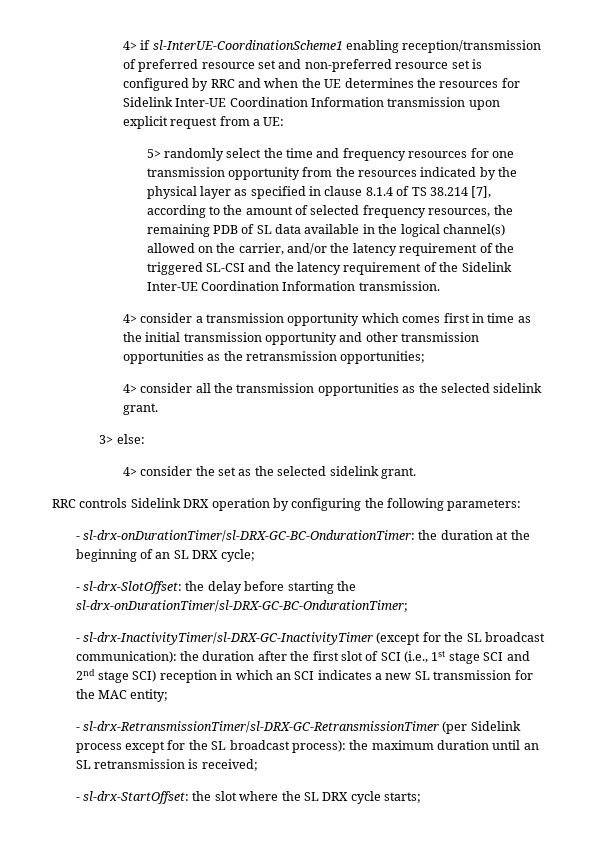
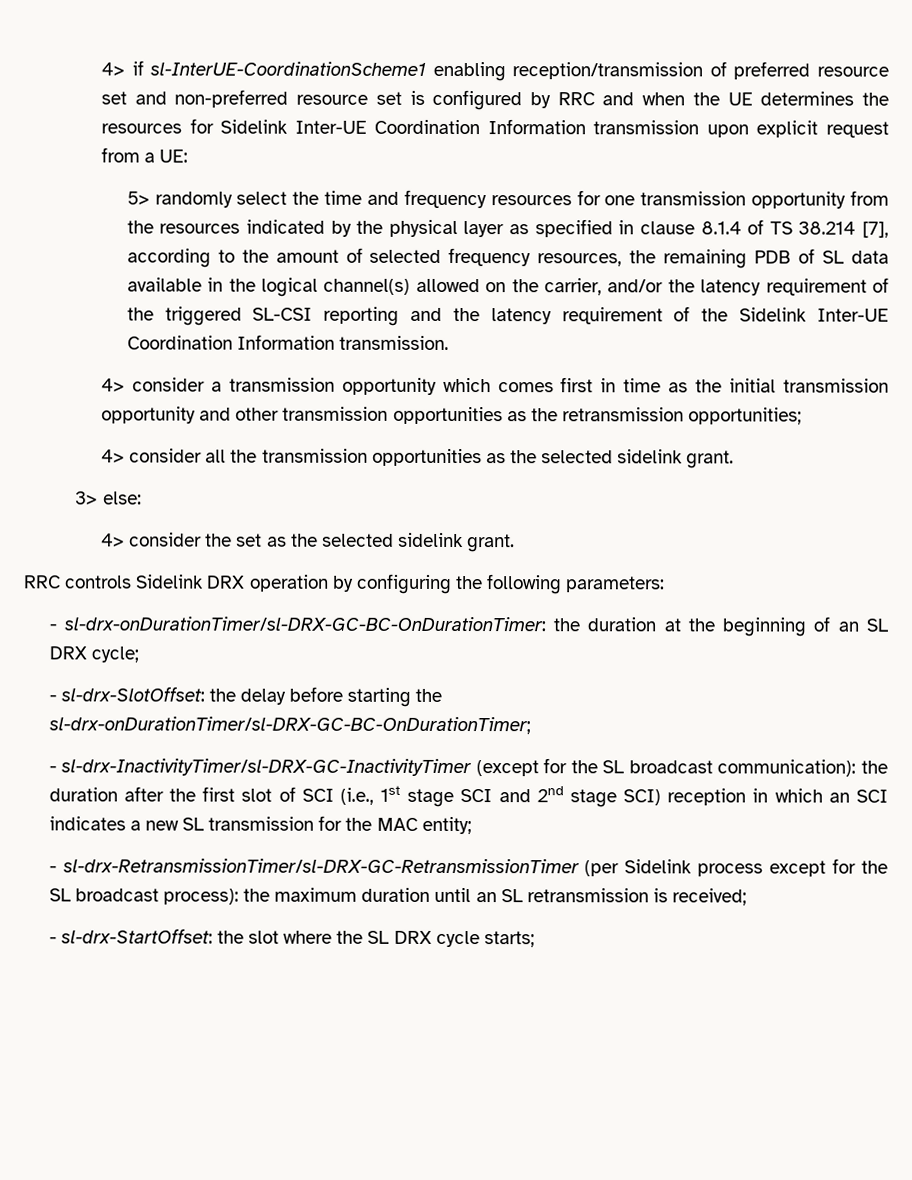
- 5> randomly select the time and frequency resources for one transmission opportunity from the resources indicated by the physical layer as specified in clause 8.1.4 of TS 38.214 [7], according to the amount of selected frequency resources, the remaining PDB of SL data available in the logical channel(s) allowed on the carrier, and/or the latency requirement of the triggered SL-CSI and the latency requirement of the Sidelink Inter-UE Coordination Information transmission.
+ 5> randomly select the time and frequency resources for one transmission opportunity from the resources indicated by the physical layer as specified in clause 8.1.4 of TS 38.214 [7], according to the amount of selected frequency resources, the remaining PDB of SL data available in the logical channel(s) allowed on the carrier, and/or the latency requirement of the triggered SL-CSI reporting and the latency requirement of the Sidelink Inter-UE Coordination Information transmission.
- - sl-drx-onDurationTimer/sl-DRX-GC-BC-OndurationTimer: the duration at the beginning of an SL DRX cycle;
+ - sl-drx-onDurationTimer/sl-DRX-GC-BC-OnDurationTimer: the duration at the beginning of an SL DRX cycle;
- - sl-drx-SlotOffset: the delay before starting the sl-drx-onDurationTimer/sl-DRX-GC-BC-OndurationTimer;
+ - sl-drx-SlotOffset: the delay before starting the sl-drx-onDurationTimer/sl-DRX-GC-BC-OnDurationTimer;

